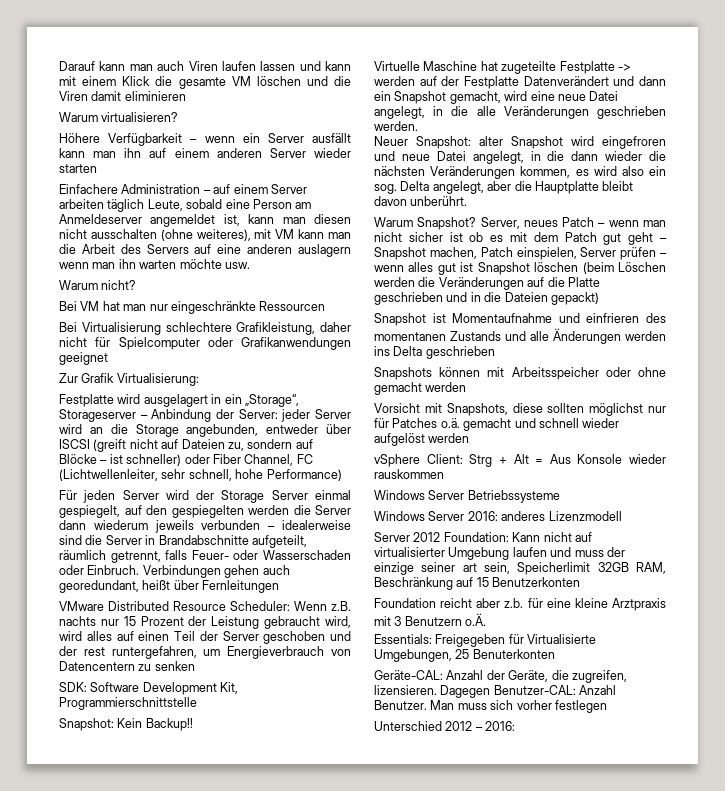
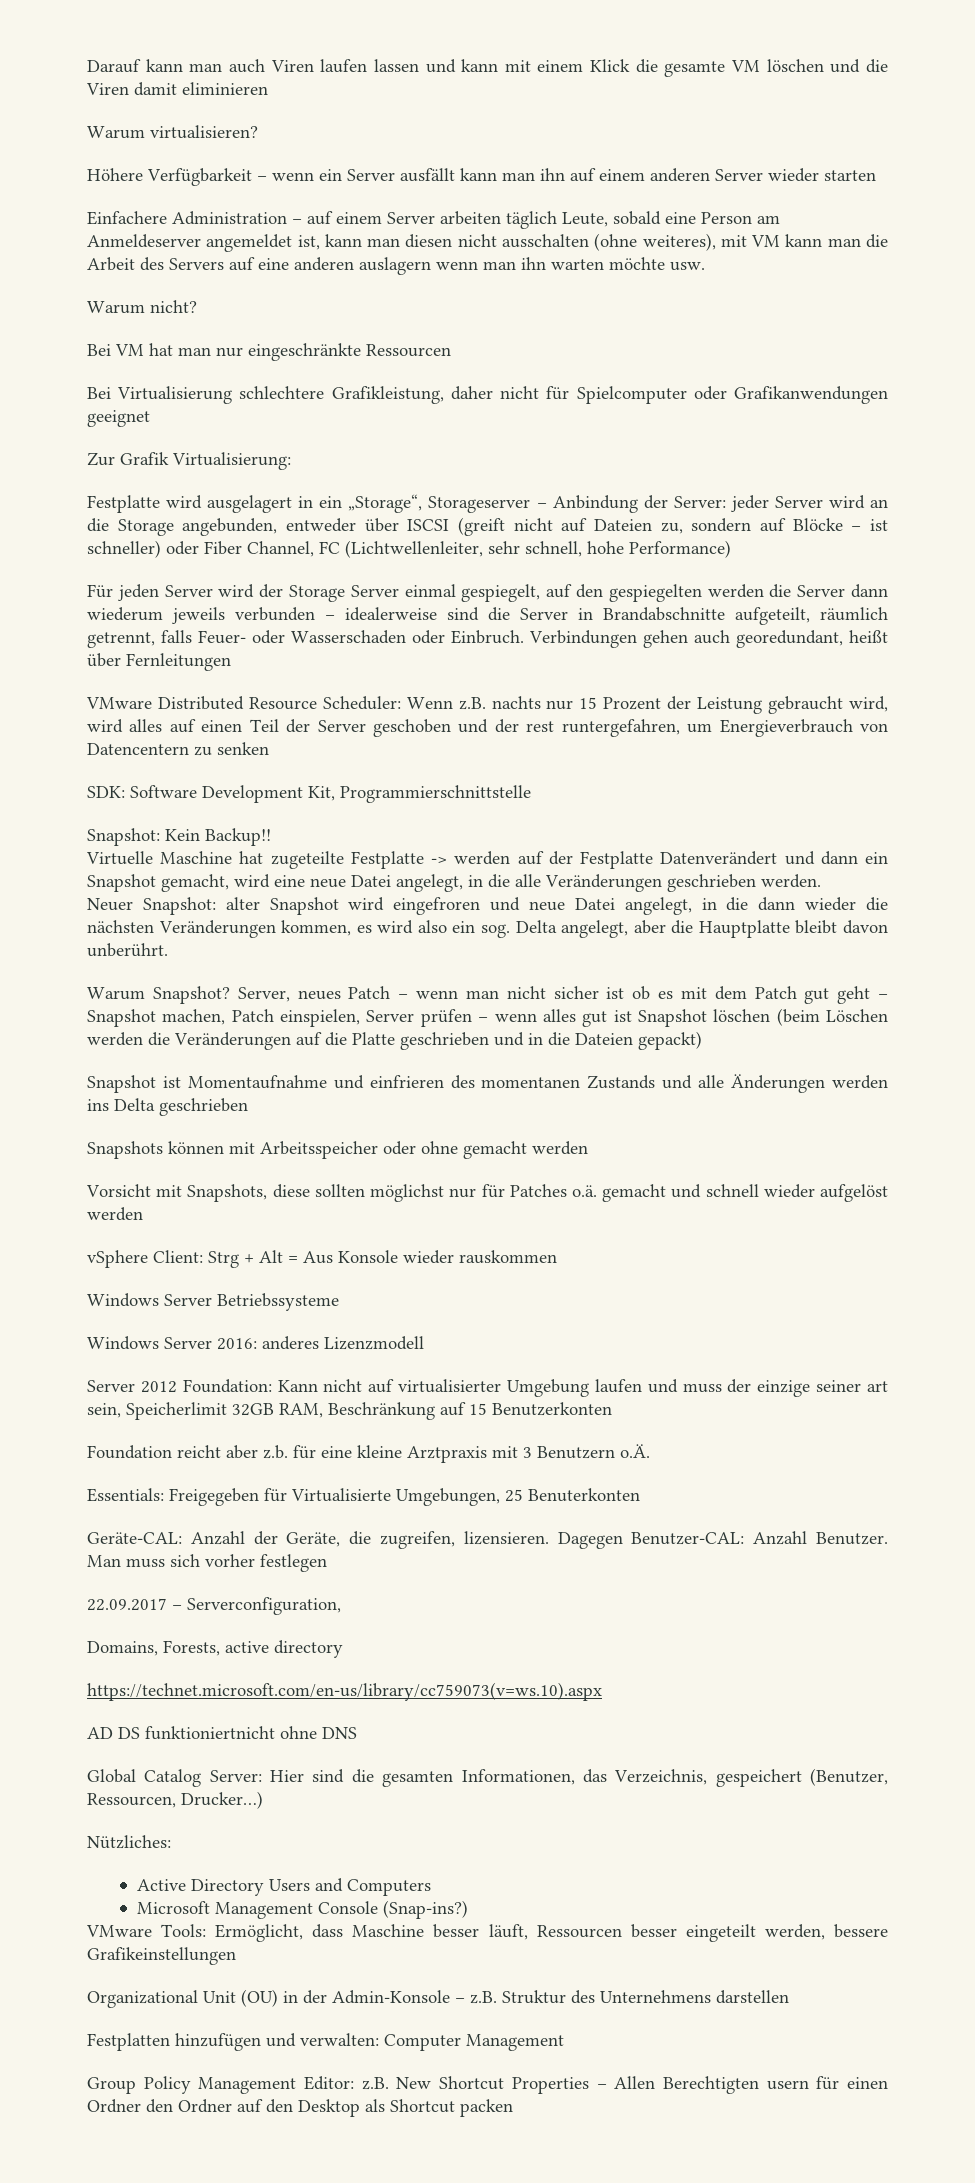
- Unterschied 2012 – 2016:
+ 22.09.2017 – Serverconfiguration,
+ Domains, Forests, active directory
+ https://technet.microsoft.com/en-us/library/cc759073(v=ws.10).aspx
+ AD DS funktioniertnicht ohne DNS
+ Global Catalog Server: Hier sind die gesamten Informationen, das Verzeichnis, gespeichert (Benutzer, Ressourcen, Drucker…)
+ Nützliches:
+ Active Directory Users and Computers
+ Microsoft Management Console (Snap-ins?)
+ VMware Tools: Ermöglicht, dass Maschine besser läuft, Ressourcen besser eingeteilt werden, bessere Grafikeinstellungen
+ Organizational Unit (OU) in der Admin-Konsole – z.B. Struktur des Unternehmens darstellen
+ Festplatten hinzufügen und verwalten: Computer Management
+ Group Policy Management Editor: z.B. New Shortcut Properties – Allen Berechtigten usern für einen Ordner den Ordner auf den Desktop als Shortcut packen

